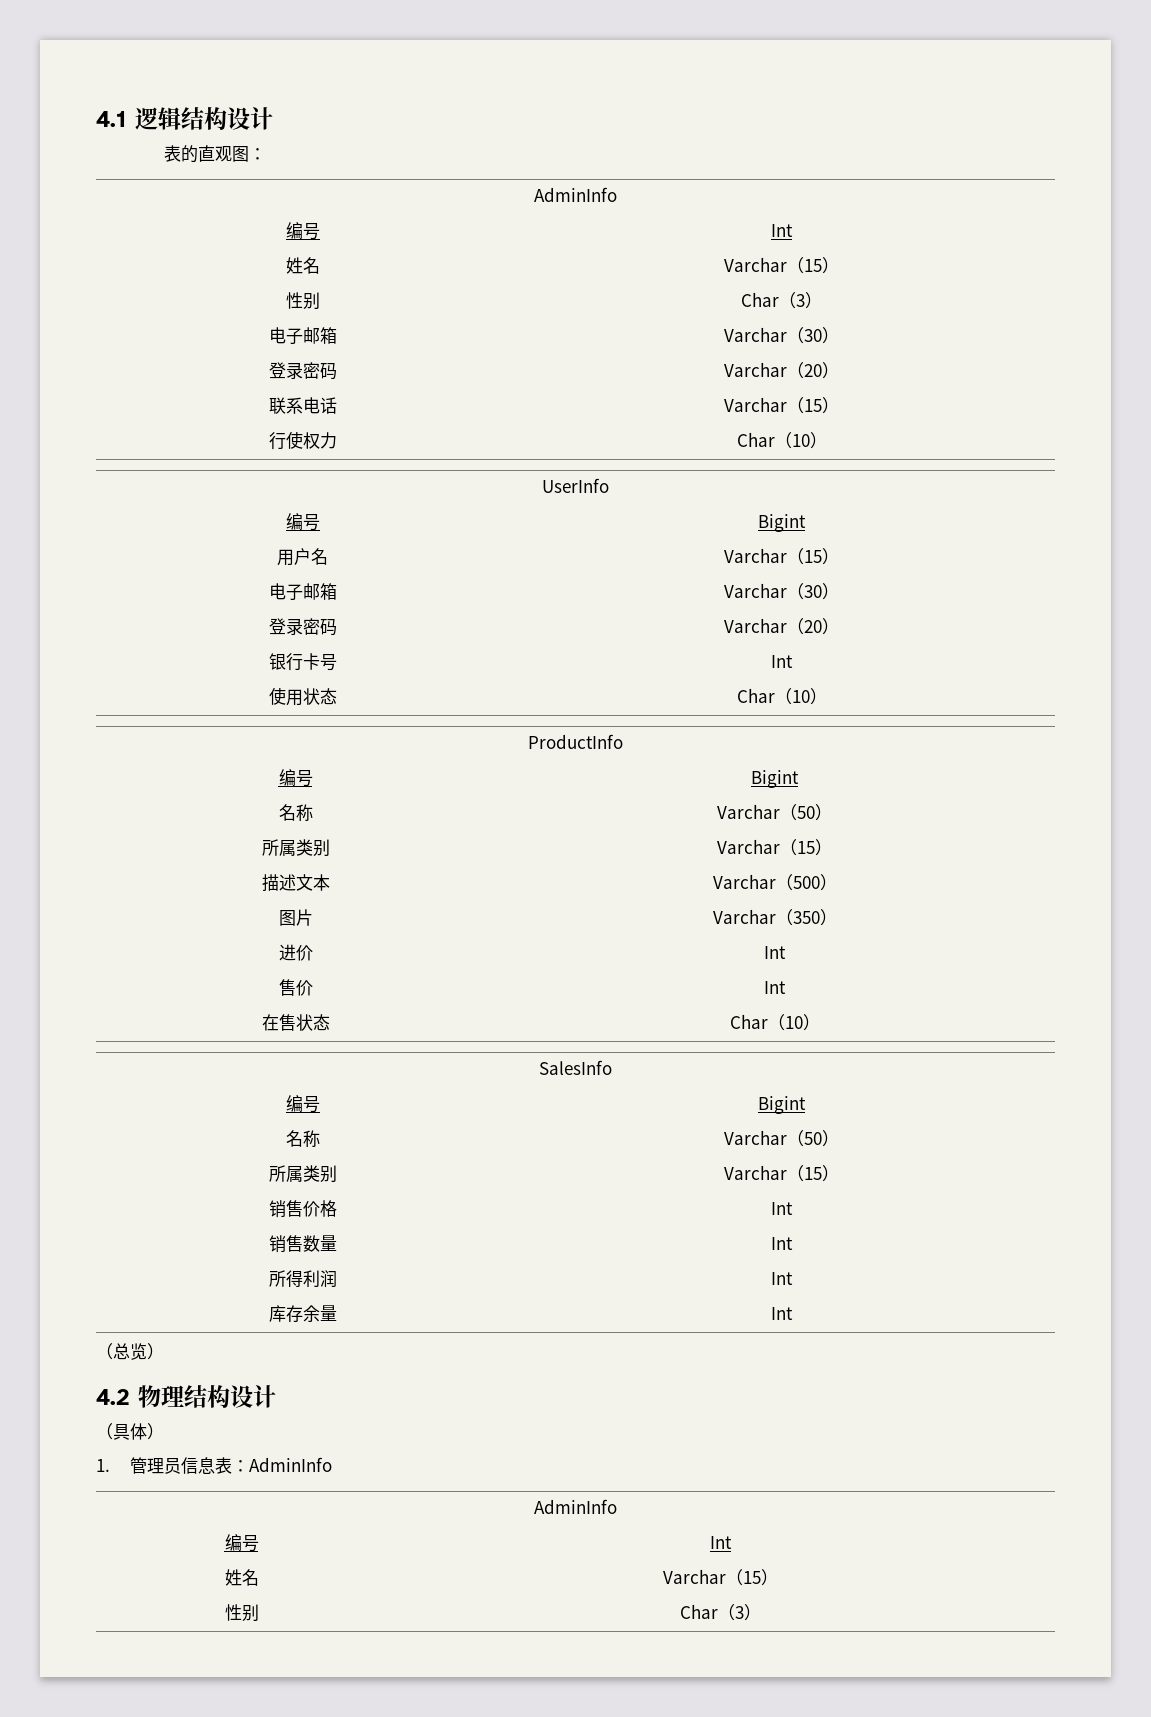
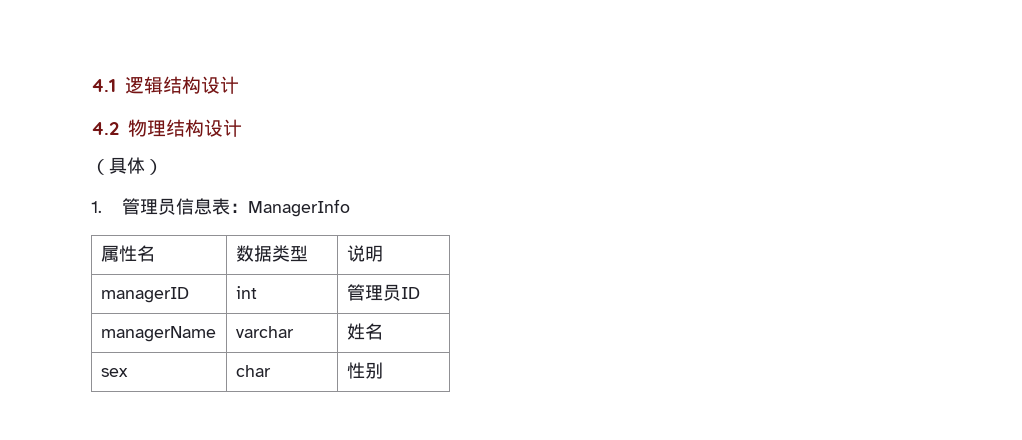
- 表的直观图：
- AdminInfo
- 编号 | Int
- 姓名 | Varchar（15）
- 性别 | Char（3）
- 电子邮箱 | Varchar（30）
- 登录密码 | Varchar（20）
- 联系电话 | Varchar（15）
- 行使权力 | Char（10）
- UserInfo
- 编号 | Bigint
- 用户名 | Varchar（15）
- 电子邮箱 | Varchar（30）
- 登录密码 | Varchar（20）
- 银行卡号 | Int
- 使用状态 | Char（10）
- ProductInfo
- 编号 | Bigint
- 名称 | Varchar（50）
- 所属类别 | Varchar（15）
- 描述文本 | Varchar（500）
- 图片 | Varchar（350）
- 进价 | Int
- 售价 | Int
- 在售状态 | Char（10）
- SalesInfo
- 编号 | Bigint
- 名称 | Varchar（50）
- 所属类别 | Varchar（15）
- 销售价格 | Int
- 销售数量 | Int
- 所得利润 | Int
- 库存余量 | Int
- （总览）
- 1.管理员信息表：AdminInfo
- AdminInfo
- 编号 | Int
- 姓名 | Varchar（15）
- 性别 | Char（3）
+ 1.管理员信息表：ManagerInfo
+ 属性名 | 数据类型 | 说明
+ managerID | int | 管理员ID
+ managerName | varchar | 姓名
+ sex | char | 性别

